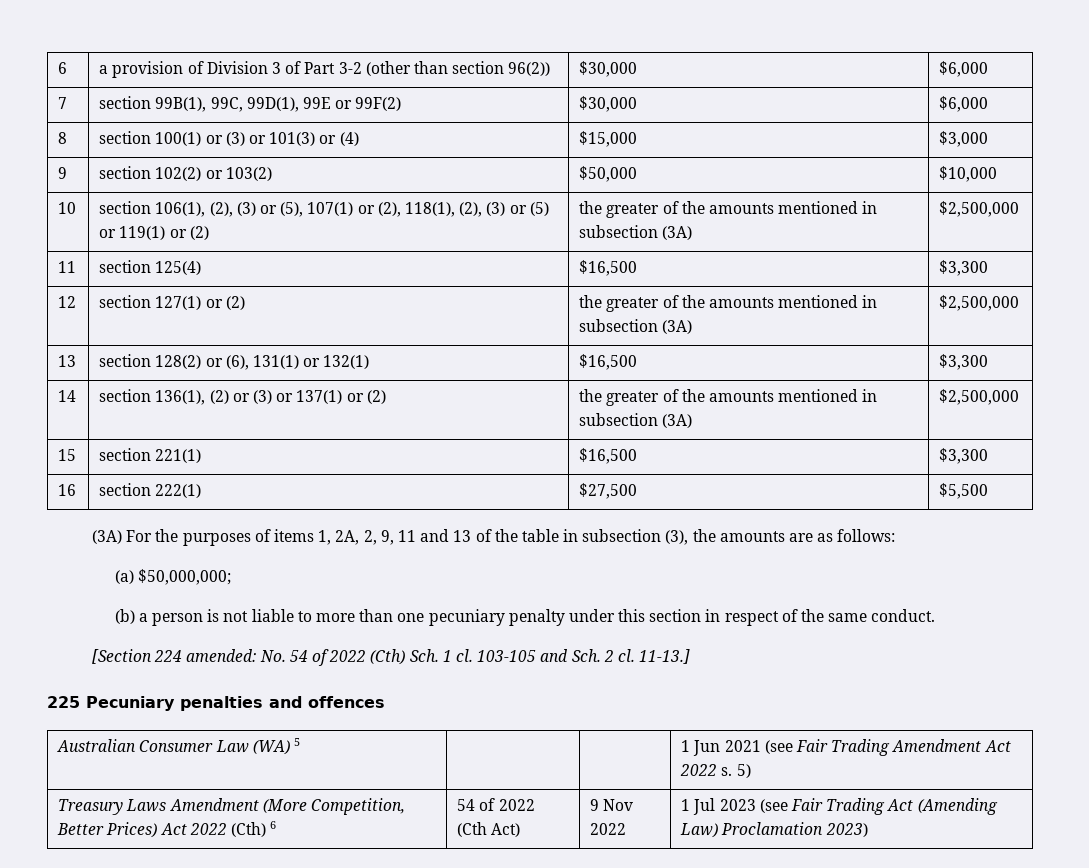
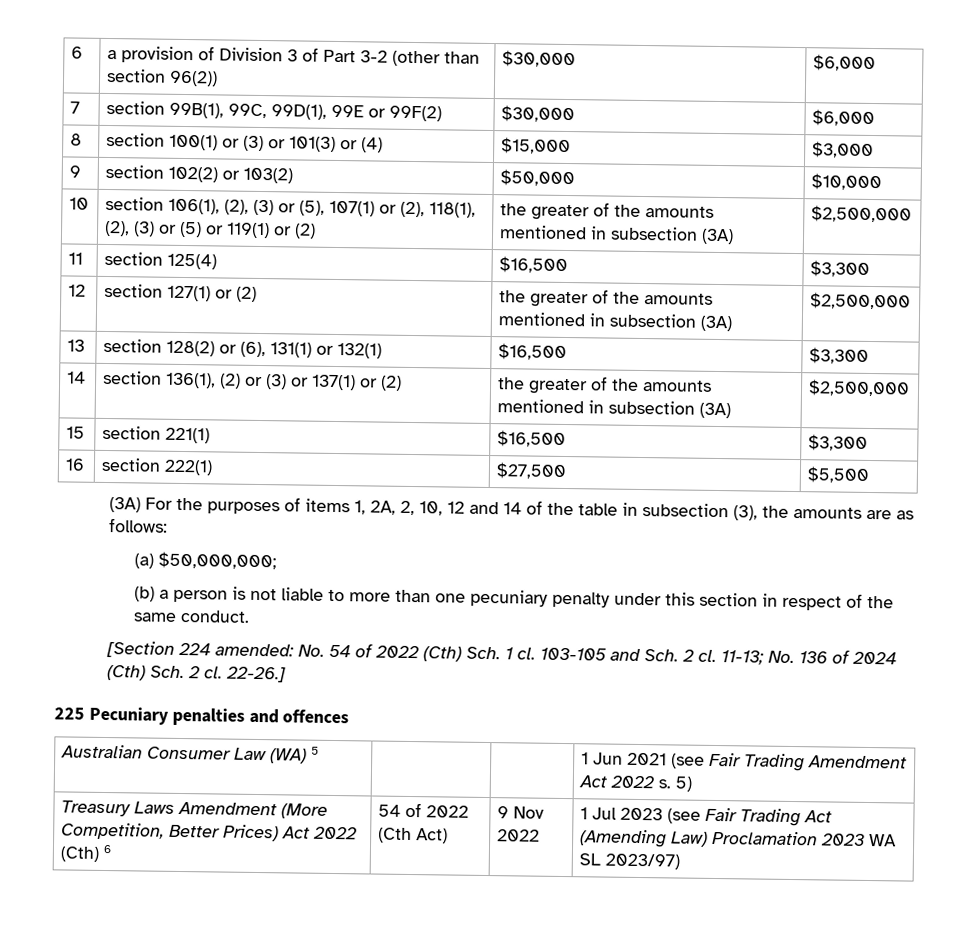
- (3A) For the purposes of items 1, 2A, 2, 9, 11 and 13 of the table in subsection (3), the amounts are as follows:
+ (3A) For the purposes of items 1, 2A, 2, 10, 12 and 14 of the table in subsection (3), the amounts are as follows:
- 11-13.]
+ 11-13; No. 136 of 2024 (Cth) Sch. 2 cl. 22-26.]
- Treasury Laws Amendment (More Competition, Better Prices) Act 2022 (Cth) 6 | 54 of 2022 (Cth Act) | 9 Nov 2022 | 1 Jul 2023 (see Fair Trading Act (Amending Law) Proclamation 2023)
+ Treasury Laws Amendment (More Competition, Better Prices) Act 2022 (Cth) 6 | 54 of 2022 (Cth Act) | 9 Nov 2022 | 1 Jul 2023 (see Fair Trading Act (Amending Law) Proclamation 2023 WA SL 2023/97)

